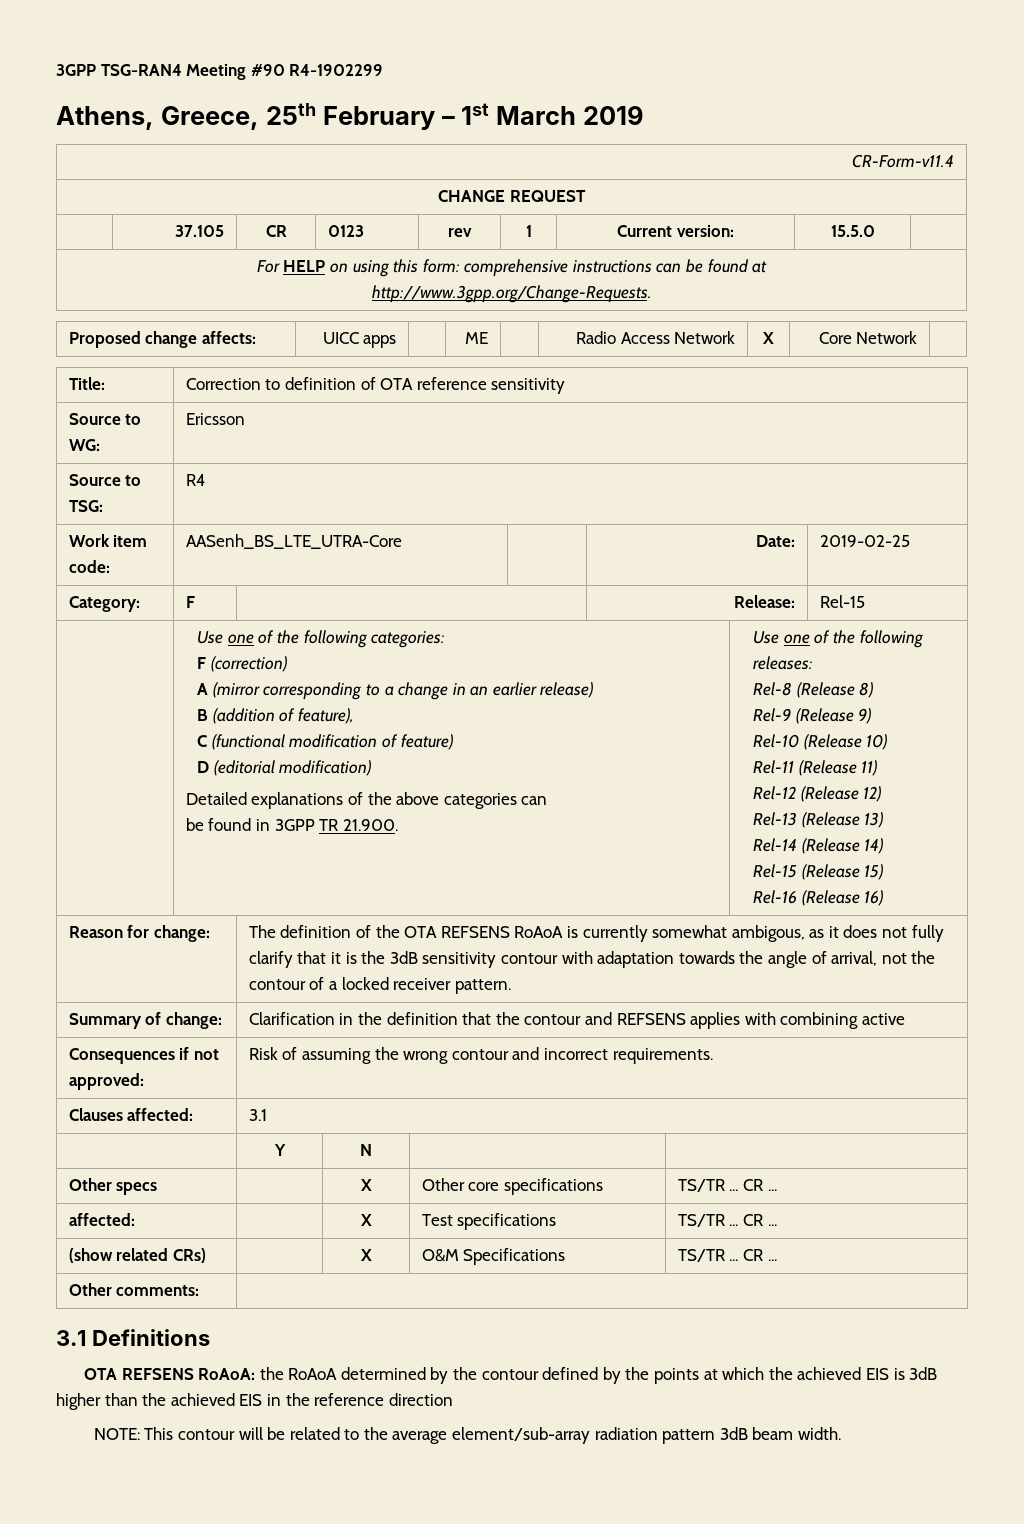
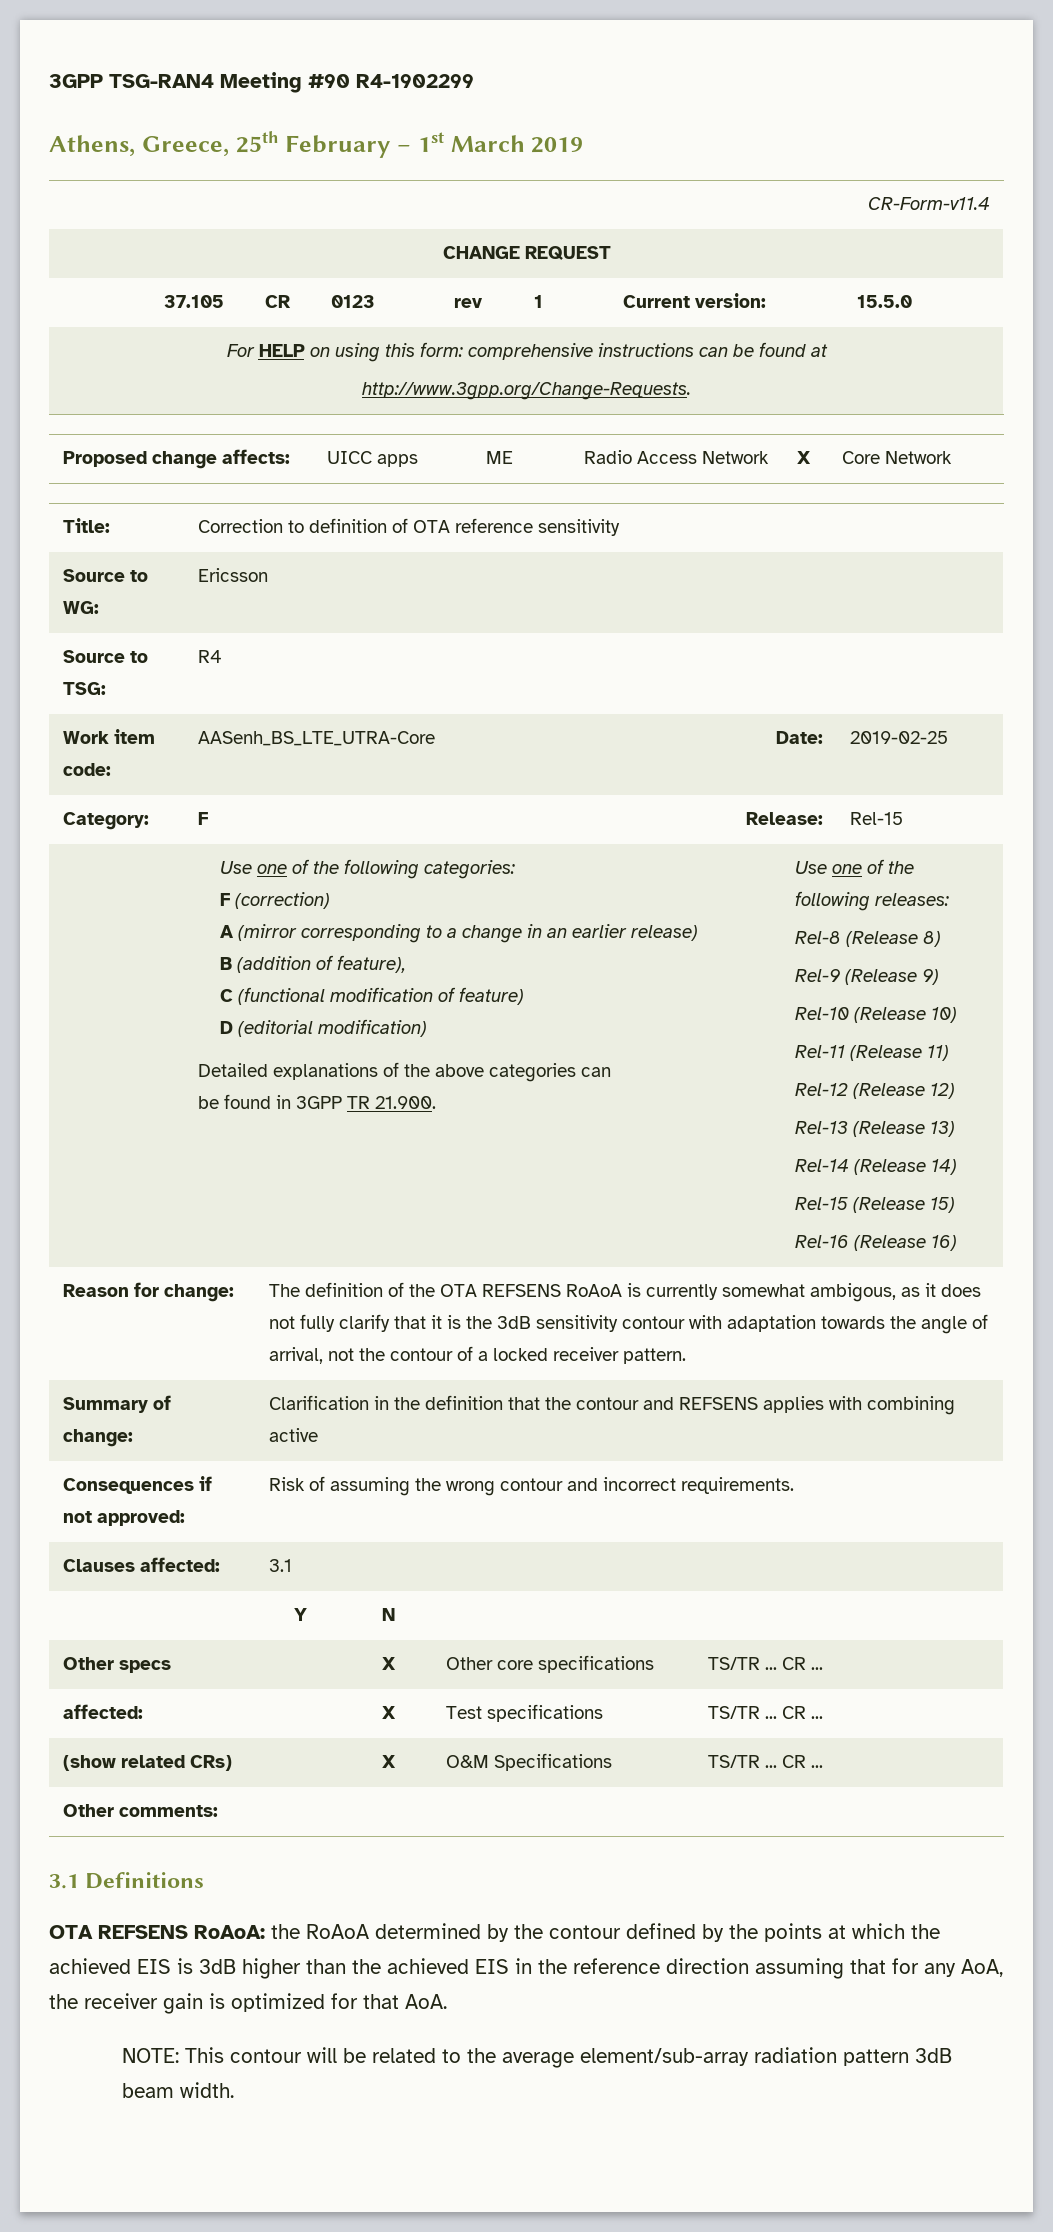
- OTA REFSENS RoAoA: the RoAoA determined by the contour defined by the points at which the achieved EIS is 3dB higher than the achieved EIS in the reference direction
+ OTA REFSENS RoAoA: the RoAoA determined by the contour defined by the points at which the achieved EIS is 3dB higher than the achieved EIS in the reference direction assuming that for any AoA, the receiver gain is optimized for that AoA.

